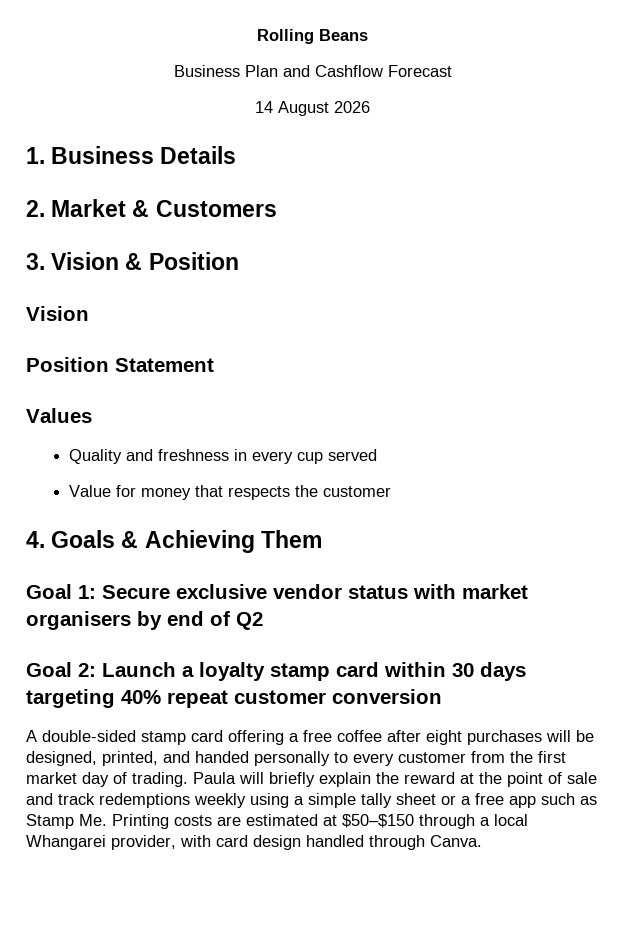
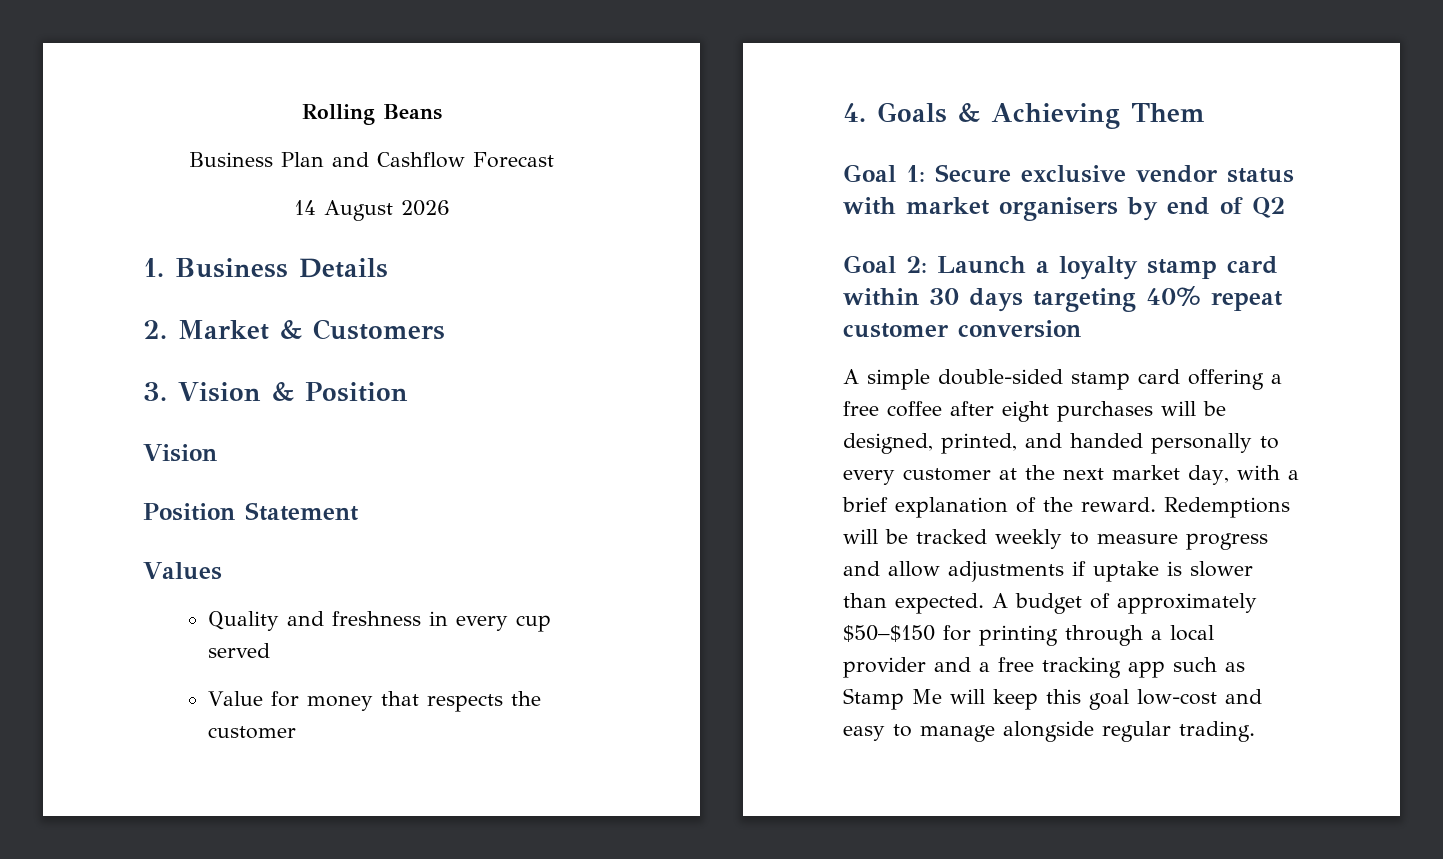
- A double-sided stamp card offering a free coffee after eight purchases will be designed, printed, and handed personally to every customer from the first market day of trading. Paula will briefly explain the reward at the point of sale and track redemptions weekly using a simple tally sheet or a free app such as Stamp Me. Printing costs are estimated at $50–$150 through a local Whangarei provider, with card design handled through Canva.
+ A simple double-sided stamp card offering a free coffee after eight purchases will be designed, printed, and handed personally to every customer at the next market day, with a brief explanation of the reward. Redemptions will be tracked weekly to measure progress and allow adjustments if uptake is slower than expected. A budget of approximately $50–$150 for printing through a local provider and a free tracking app such as Stamp Me will keep this goal low-cost and easy to manage alongside regular trading.

